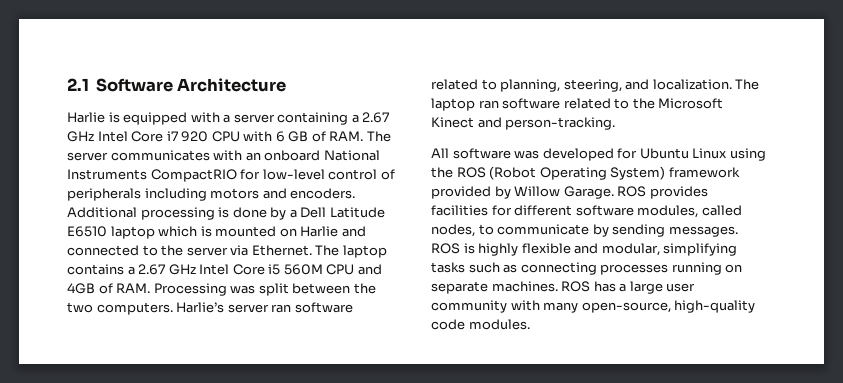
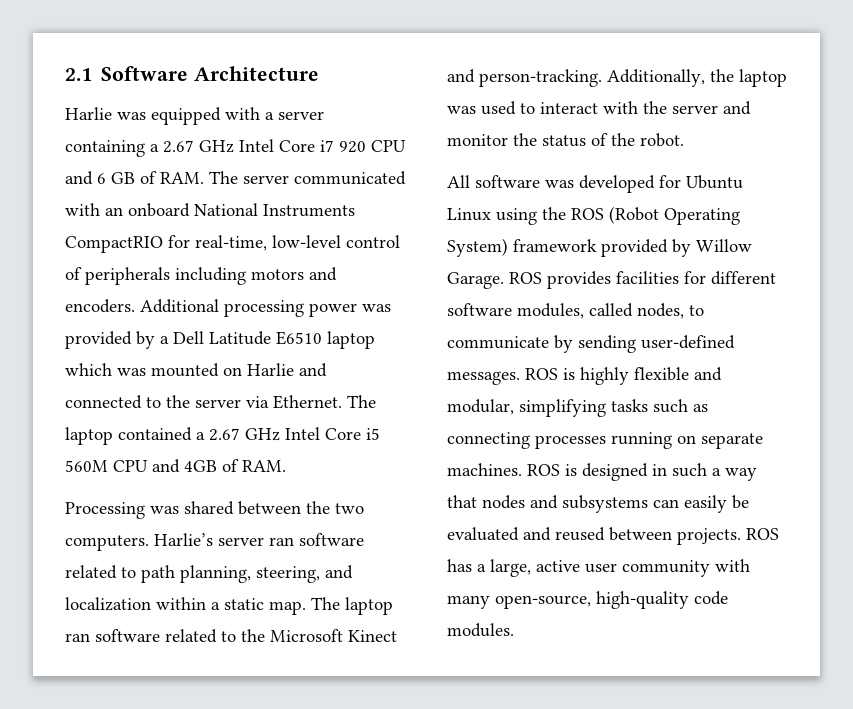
- Harlie is equipped with a server containing a 2.67 GHz Intel Core i7 920 CPU with 6 GB of RAM. The server communicates with an onboard National Instruments CompactRIO for low-level control of peripherals including motors and encoders.
+ Harlie was equipped with a server containing a 2.67 GHz Intel Core i7 920 CPU and 6 GB of RAM. The server communicated with an onboard National Instruments CompactRIO for real-time, low-level control of peripherals including motors and encoders.
- Additional processing is done by a Dell Latitude E6510 laptop which is mounted on Harlie and connected to the server via Ethernet.
+ Additional processing power was provided by a Dell Latitude E6510 laptop which was mounted on Harlie and connected to the server via Ethernet.
- The laptop contains a 2.67 GHz Intel Core i5 560M CPU and 4GB of RAM. Processing was split between the two computers.
+ The laptop contained a 2.67 GHz Intel Core i5 560M CPU and 4GB of RAM.
+ Processing was shared between the two computers.
- Harlie’s server ran software related to planning, steering, and localization.
+ Harlie’s server ran software related to path planning, steering, and localization within a static map.
+ Additionally, the laptop was used to interact with the server and monitor the status of the robot.
- ROS provides facilities for different software modules, called nodes, to communicate by sending messages.
+ ROS provides facilities for different software modules, called nodes, to communicate by sending user-defined messages.
- ROS has a large user community with many open-source, high-quality code modules.
+ ROS is designed in such a way that nodes and subsystems can easily be evaluated and reused between projects. ROS has a large, active user community with many open-source, high-quality code modules.

